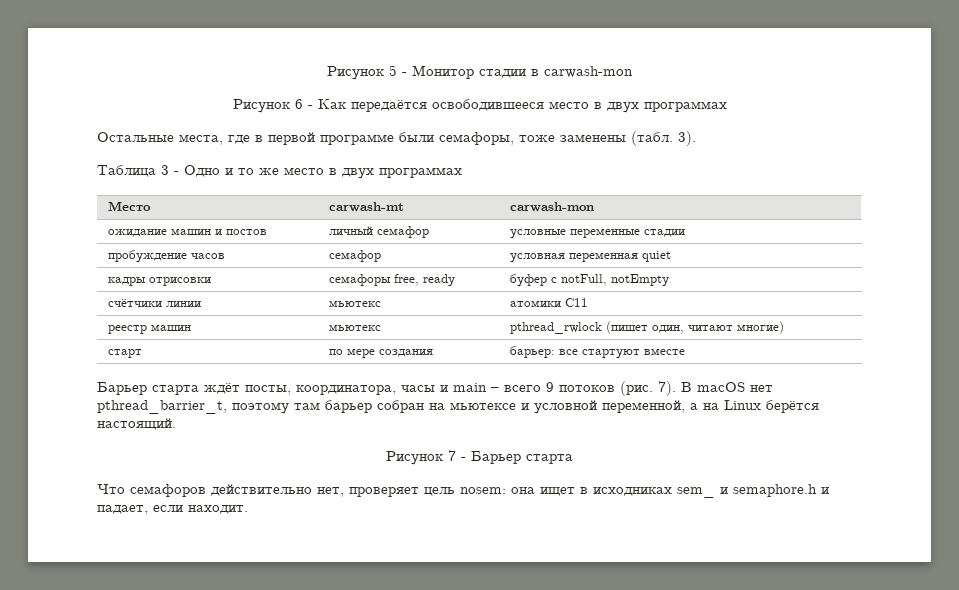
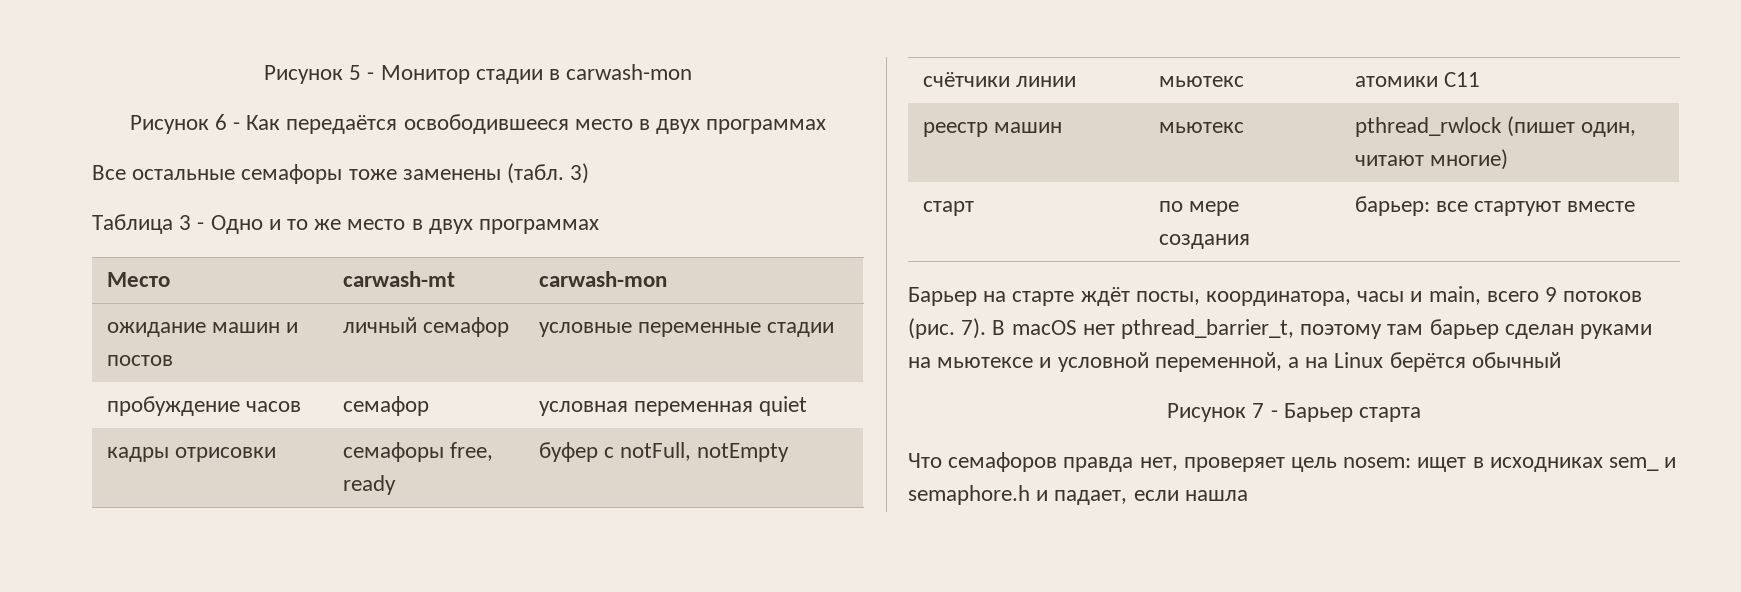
- Остальные места, где в первой программе были семафоры, тоже заменены (табл.
+ Все остальные семафоры тоже заменены (табл.
- 3).
+ 3)
- Барьер старта ждёт посты, координатора, часы и main – всего 9 потоков (рис.
+ Барьер на старте ждёт посты, координатора, часы и main, всего 9 потоков (рис.
- В macOS нет pthread_barrier_t, поэтому там барьер собран на мьютексе и условной переменной, а на Linux берётся настоящий.
+ В macOS нет pthread_barrier_t, поэтому там барьер сделан руками на мьютексе и условной переменной, а на Linux берётся обычный
- Что семафоров действительно нет, проверяет цель nosem: она ищет в исходниках sem_ и semaphore.h и падает, если находит.
+ Что семафоров правда нет, проверяет цель nosem: ищет в исходниках sem_ и semaphore.h и падает, если нашла

